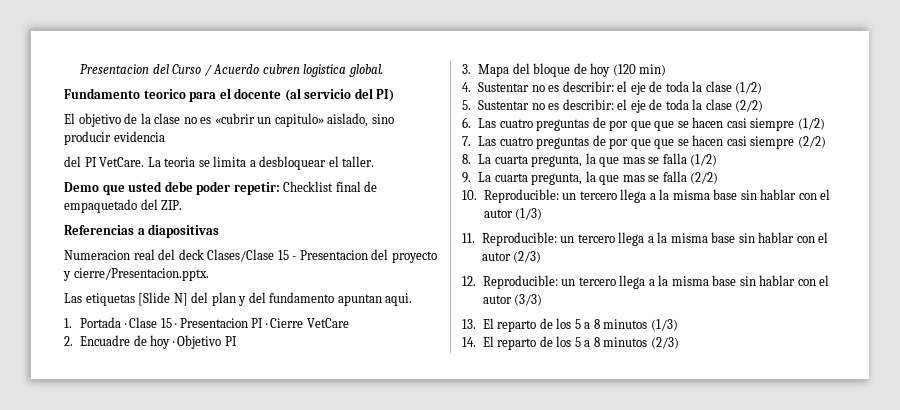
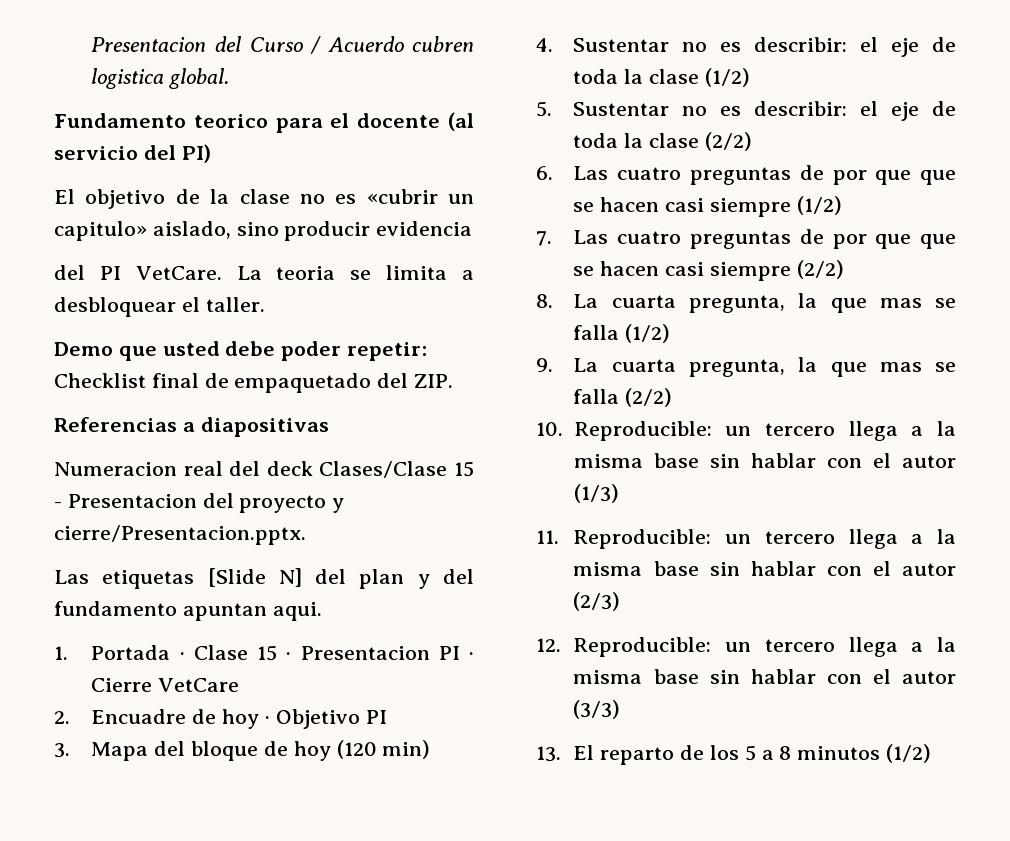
- 13. El reparto de los 5 a 8 minutos (1/3)
- 14. El reparto de los 5 a 8 minutos (2/3)
+ 13. El reparto de los 5 a 8 minutos (1/2)

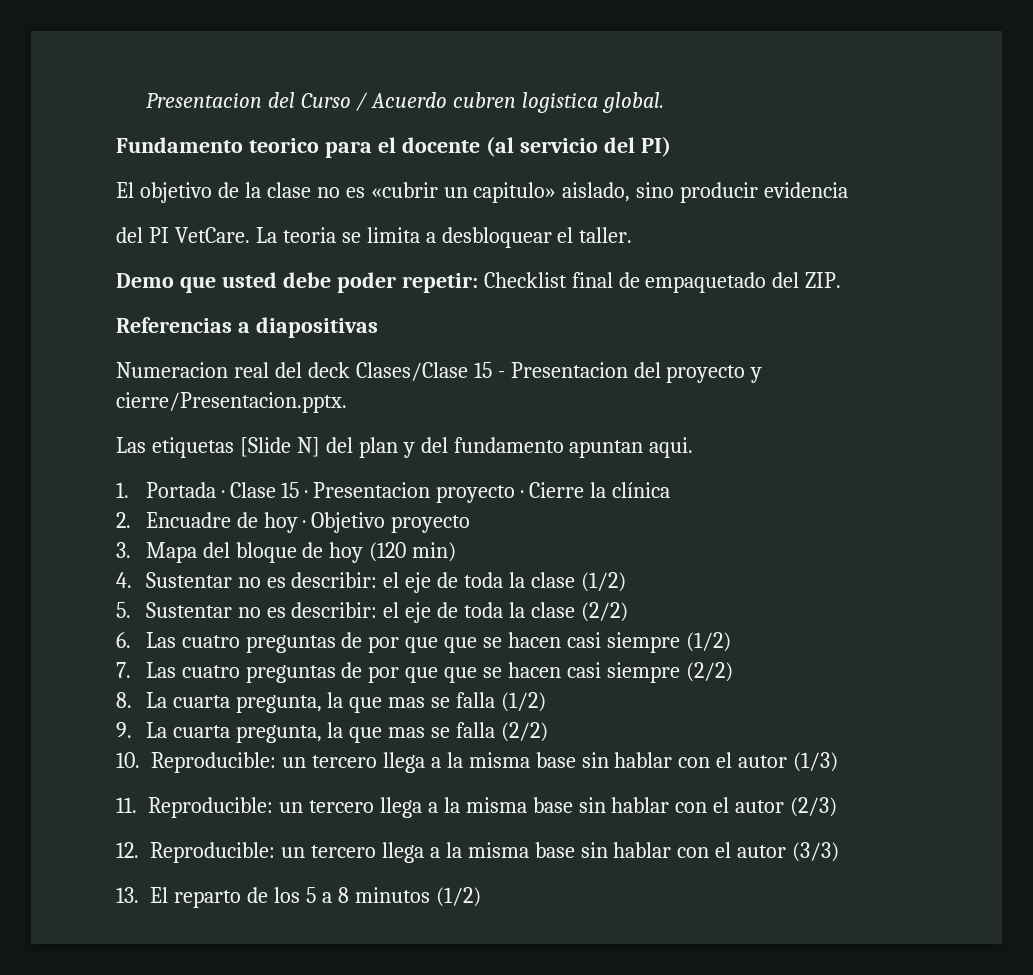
- 1. Portada · Clase 15 · Presentacion PI · Cierre VetCare
+ 1. Portada · Clase 15 · Presentacion proyecto · Cierre la clínica
- 2. Encuadre de hoy · Objetivo PI
+ 2. Encuadre de hoy · Objetivo proyecto

